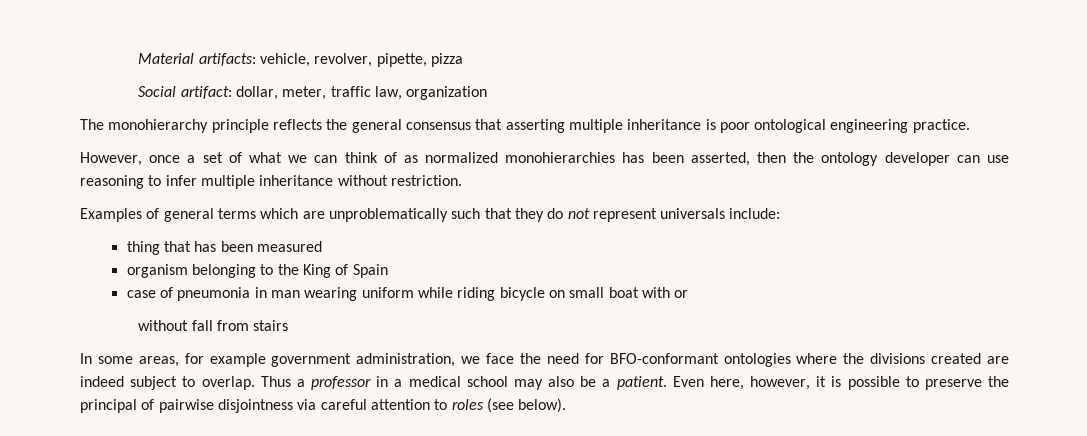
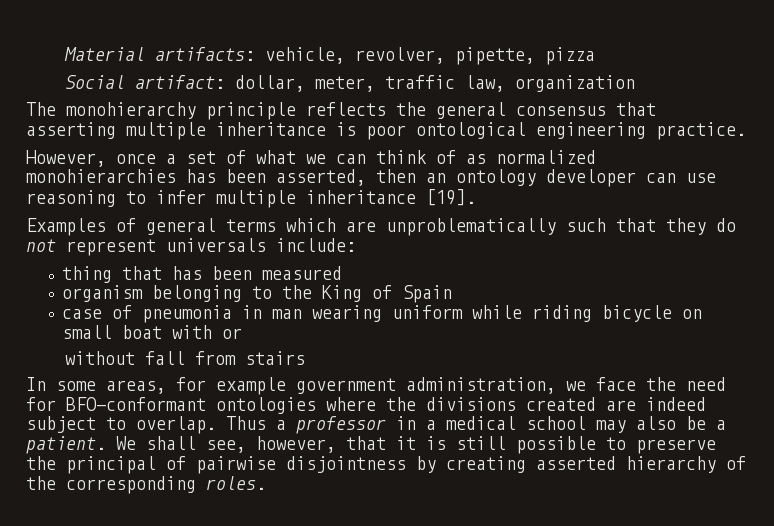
- However, once a set of what we can think of as normalized monohierarchies has been asserted, then the ontology developer can use reasoning to infer multiple inheritance without restriction.
+ However, once a set of what we can think of as normalized monohierarchies has been asserted, then an ontology developer can use reasoning to infer multiple inheritance [19].
- Even here, however, it is possible to preserve the principal of pairwise disjointness via careful attention to roles (see below).
+ We shall see, however, that it is still possible to preserve the principal of pairwise disjointness by creating asserted hierarchy of the corresponding roles.

